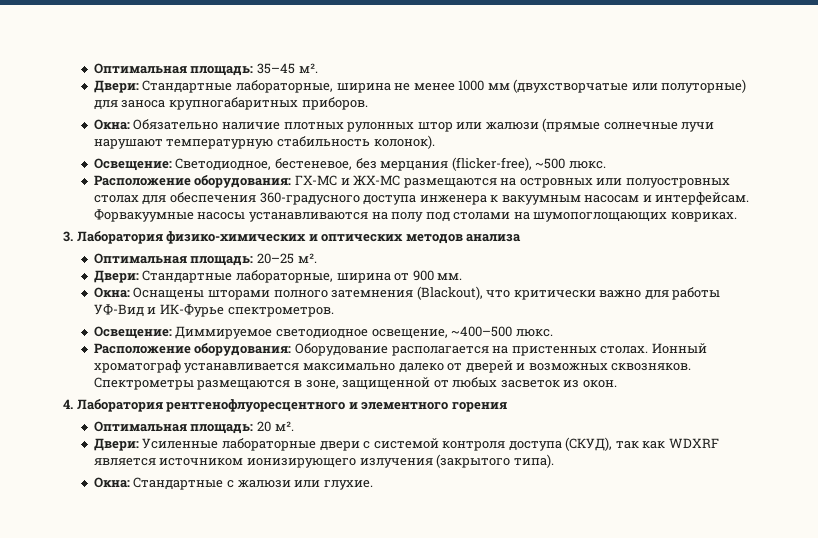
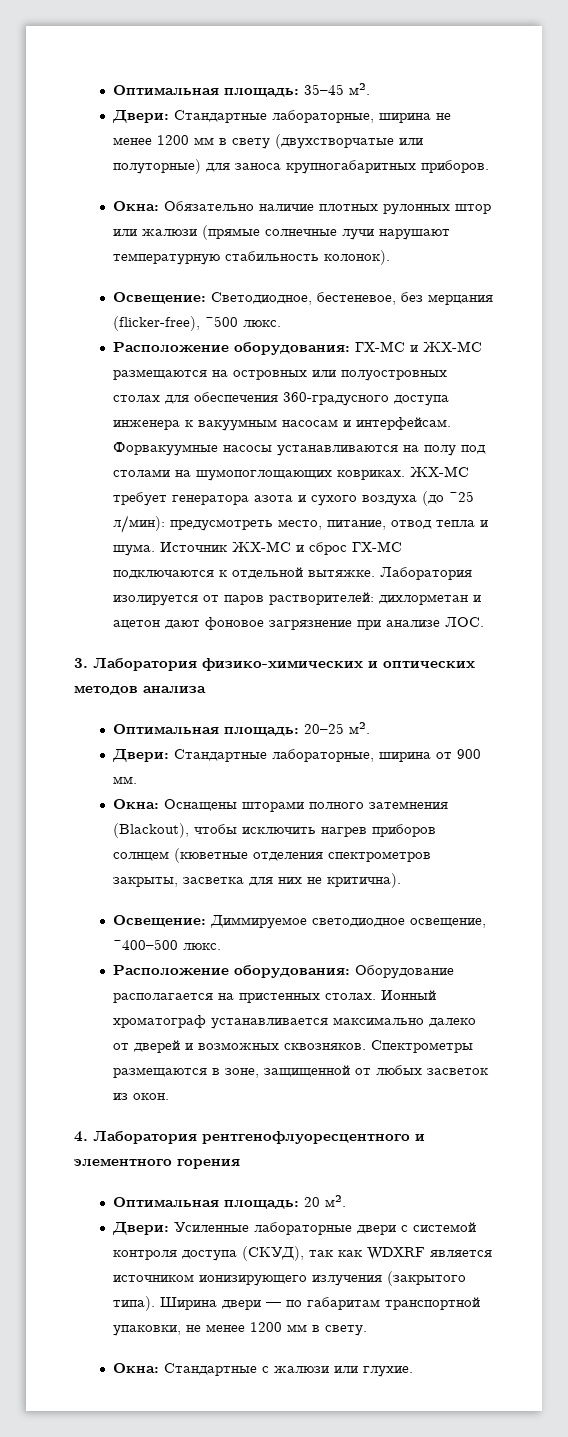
- Двери: Стандартные лабораторные, ширина не менее 1000 мм (двухстворчатые или полуторные) для заноса крупногабаритных приборов.
+ Двери: Стандартные лабораторные, ширина не менее 1200 мм в свету (двухстворчатые или полуторные) для заноса крупногабаритных приборов.
+ ЖХ-МС требует генератора азота и сухого воздуха (до ~25 л/мин): предусмотреть место, питание, отвод тепла и шума. Источник ЖХ-МС и сброс ГХ-МС подключаются к отдельной вытяжке. Лаборатория изолируется от паров растворителей: дихлорметан и ацетон дают фоновое загрязнение при анализе ЛОС.
- Окна: Оснащены шторами полного затемнения (Blackout), что критически важно для работы УФ-Вид и ИК-Фурье спектрометров.
+ Окна: Оснащены шторами полного затемнения (Blackout), чтобы исключить нагрев приборов солнцем (кюветные отделения спектрометров закрыты, засветка для них не критична).
+ Ширина двери — по габаритам транспортной упаковки, не менее 1200 мм в свету.

